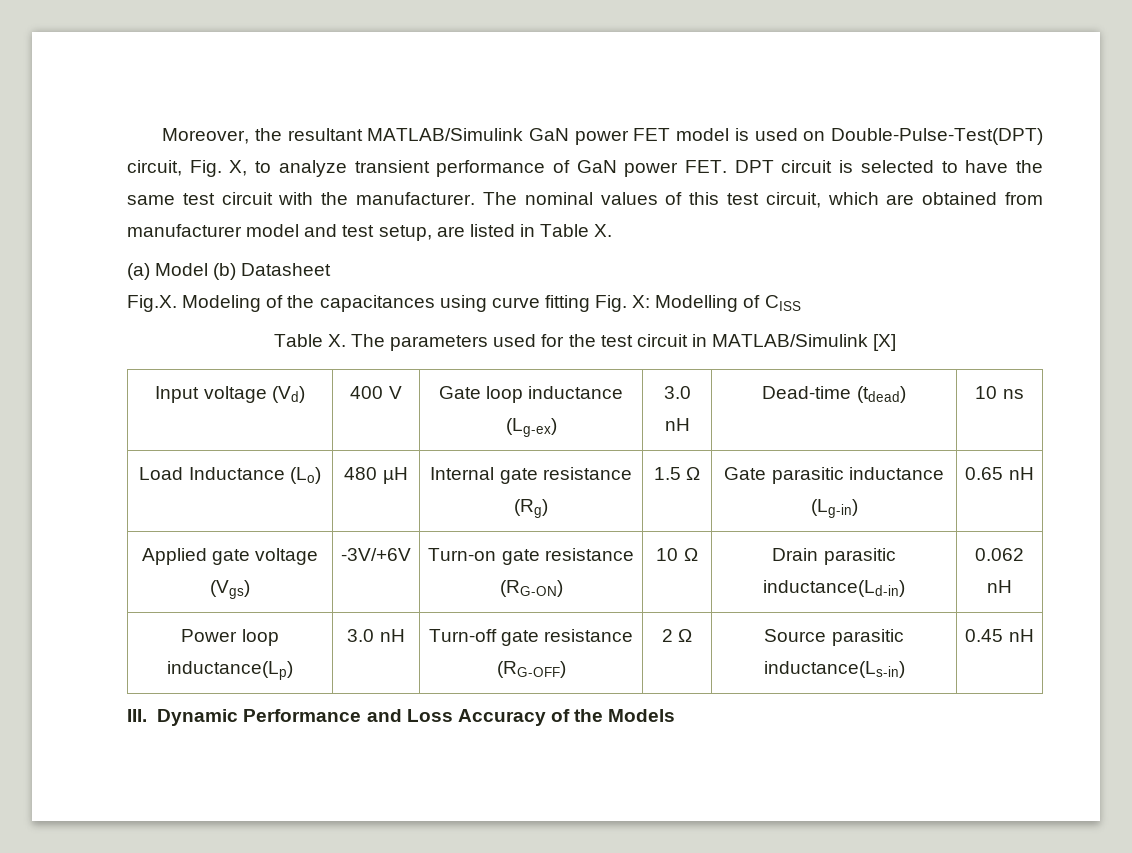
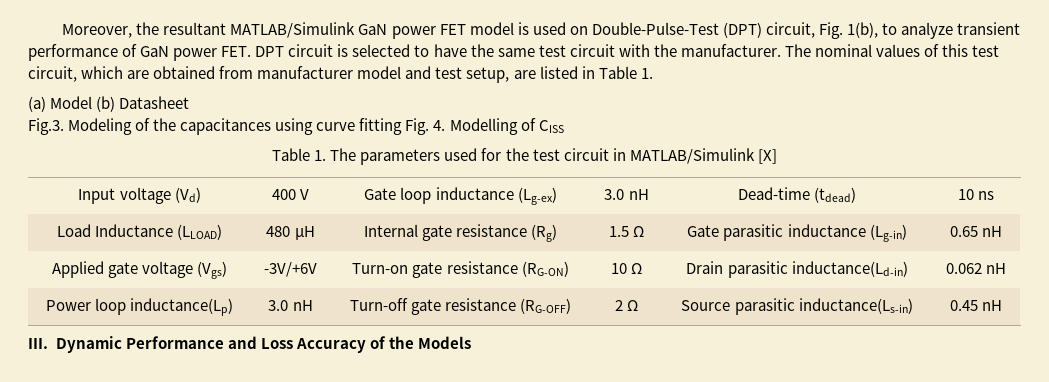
- Moreover, the resultant MATLAB/Simulink GaN power FET model is used on Double-Pulse-Test(DPT) circuit, Fig. X, to analyze transient performance of GaN power FET. DPT circuit is selected to have the same test circuit with the manufacturer.
+ Moreover, the resultant MATLAB/Simulink GaN power FET model is used on Double-Pulse-Test (DPT) circuit, Fig. 1(b), to analyze transient performance of GaN power FET. DPT circuit is selected to have the same test circuit with the manufacturer.
- The nominal values of this test circuit, which are obtained from manufacturer model and test setup, are listed in Table X.
+ The nominal values of this test circuit, which are obtained from manufacturer model and test setup, are listed in Table 1.
- Fig.X. Modeling of the capacitances using curve fitting Fig. X: Modelling of CISS
+ Fig.3. Modeling of the capacitances using curve fitting Fig. 4. Modelling of CISS
- Table X. The parameters used for the test circuit in MATLAB/Simulink [X]
+ Table 1. The parameters used for the test circuit in MATLAB/Simulink [X]
- Load Inductance (Lo) | 480 µH | Internal gate resistance (Rg) | 1.5 Ω | Gate parasitic inductance (Lg-in) | 0.65 nH
+ Load Inductance (LLOAD) | 480 µH | Internal gate resistance (Rg) | 1.5 Ω | Gate parasitic inductance (Lg-in) | 0.65 nH

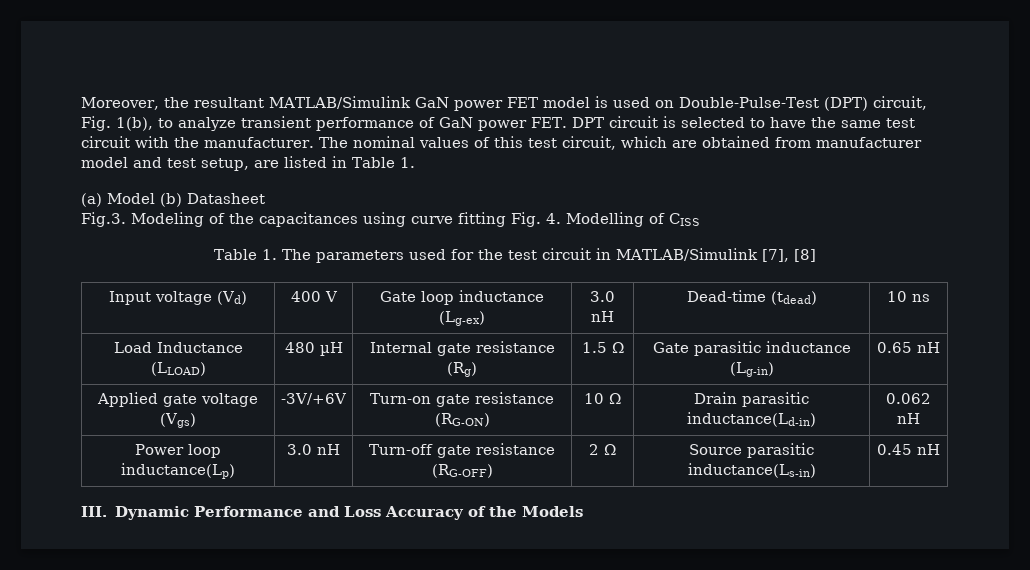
- Table 1. The parameters used for the test circuit in MATLAB/Simulink [X]
+ Table 1. The parameters used for the test circuit in MATLAB/Simulink [7], [8]

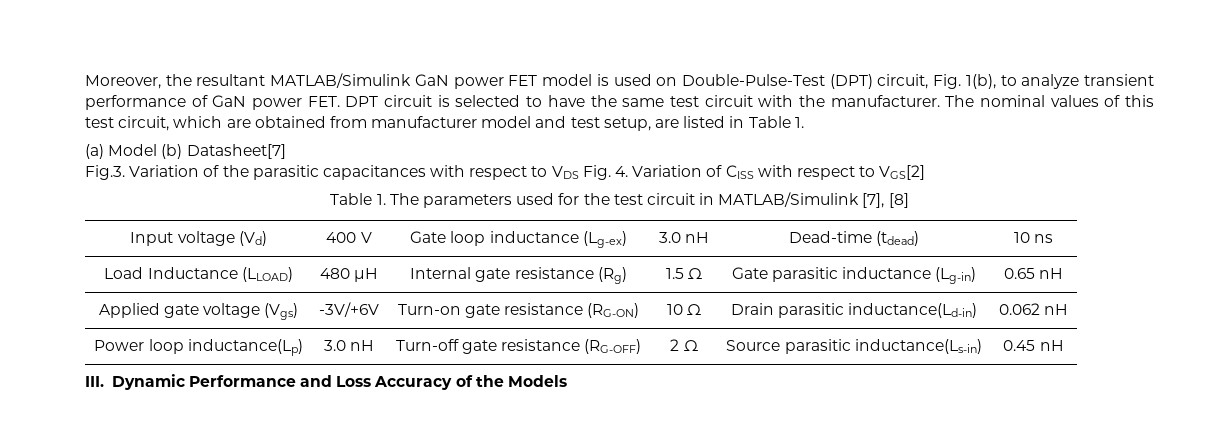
- (a) Model (b) Datasheet
+ (a) Model (b) Datasheet[7]
- Fig.3. Modeling of the capacitances using curve fitting Fig. 4. Modelling of CISS
+ Fig.3. Variation of the parasitic capacitances with respect to VDS Fig. 4. Variation of CISS with respect to VGS[2]

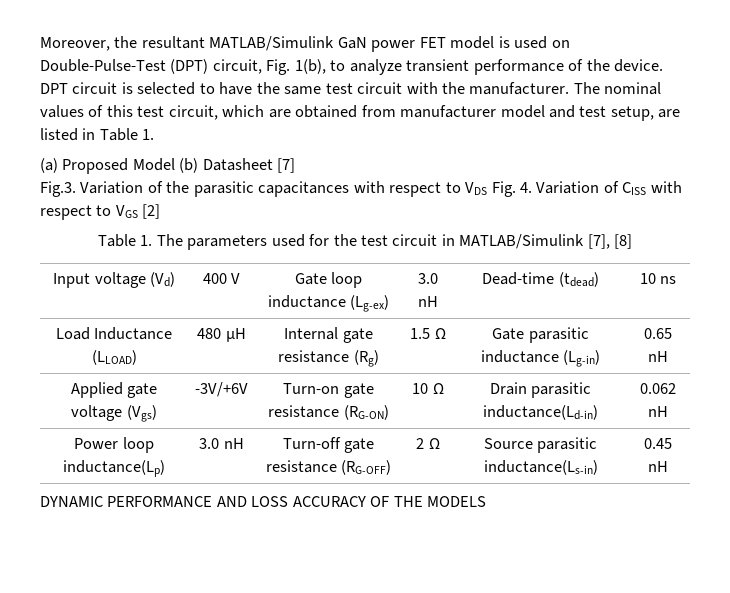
- Moreover, the resultant MATLAB/Simulink GaN power FET model is used on Double-Pulse-Test (DPT) circuit, Fig. 1(b), to analyze transient performance of GaN power FET. DPT circuit is selected to have the same test circuit with the manufacturer.
+ Moreover, the resultant MATLAB/Simulink GaN power FET model is used on Double-Pulse-Test (DPT) circuit, Fig. 1(b), to analyze transient performance of the device. DPT circuit is selected to have the same test circuit with the manufacturer.
- (a) Model (b) Datasheet[7]
+ (a) Proposed Model (b) Datasheet [7]
- Fig.3. Variation of the parasitic capacitances with respect to VDS Fig. 4. Variation of CISS with respect to VGS[2]
+ Fig.3. Variation of the parasitic capacitances with respect to VDS Fig. 4. Variation of CISS with respect to VGS [2]
- III. Dynamic Performance and Loss Accuracy of the Models
+ DYNAMIC PERFORMANCE AND LOSS ACCURACY OF THE MODELS

